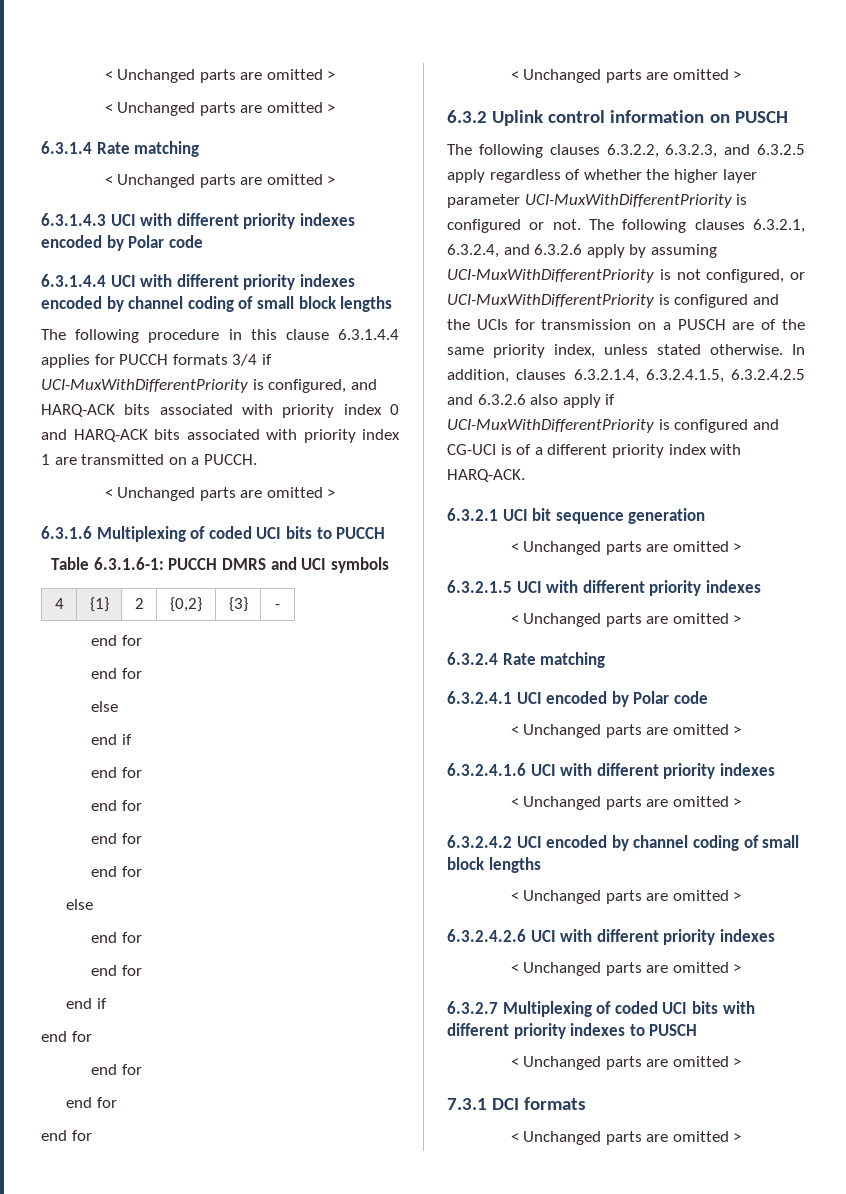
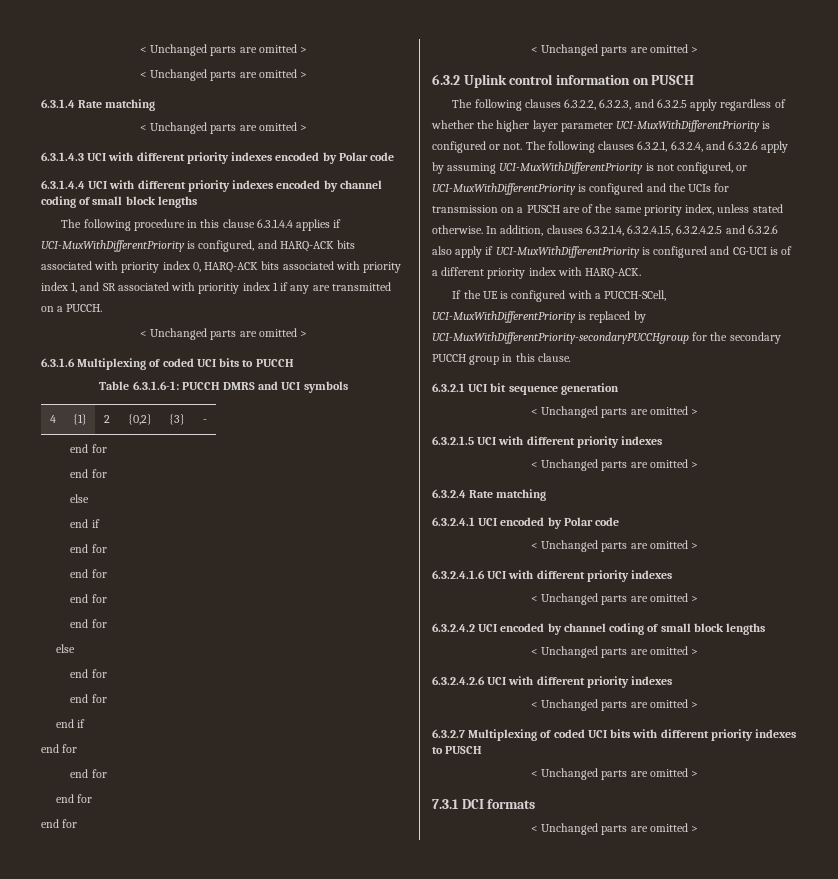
- The following procedure in this clause 6.3.1.4.4 applies for PUCCH formats 3/4 if UCI-MuxWithDifferentPriority is configured, and HARQ-ACK bits associated with priority index 0 and HARQ-ACK bits associated with priority index 1 are transmitted on a PUCCH.
+ The following procedure in this clause 6.3.1.4.4 applies if UCI-MuxWithDifferentPriority is configured, and HARQ-ACK bits associated with priority index 0, HARQ-ACK bits associated with priority index 1, and SR associated with prioritiy index 1 if any are transmitted on a PUCCH.
+ If the UE is configured with a PUCCH-SCell, UCI-MuxWithDifferentPriority is replaced by UCI-MuxWithDifferentPriority-secondaryPUCCHgroup for the secondary PUCCH group in this clause.

